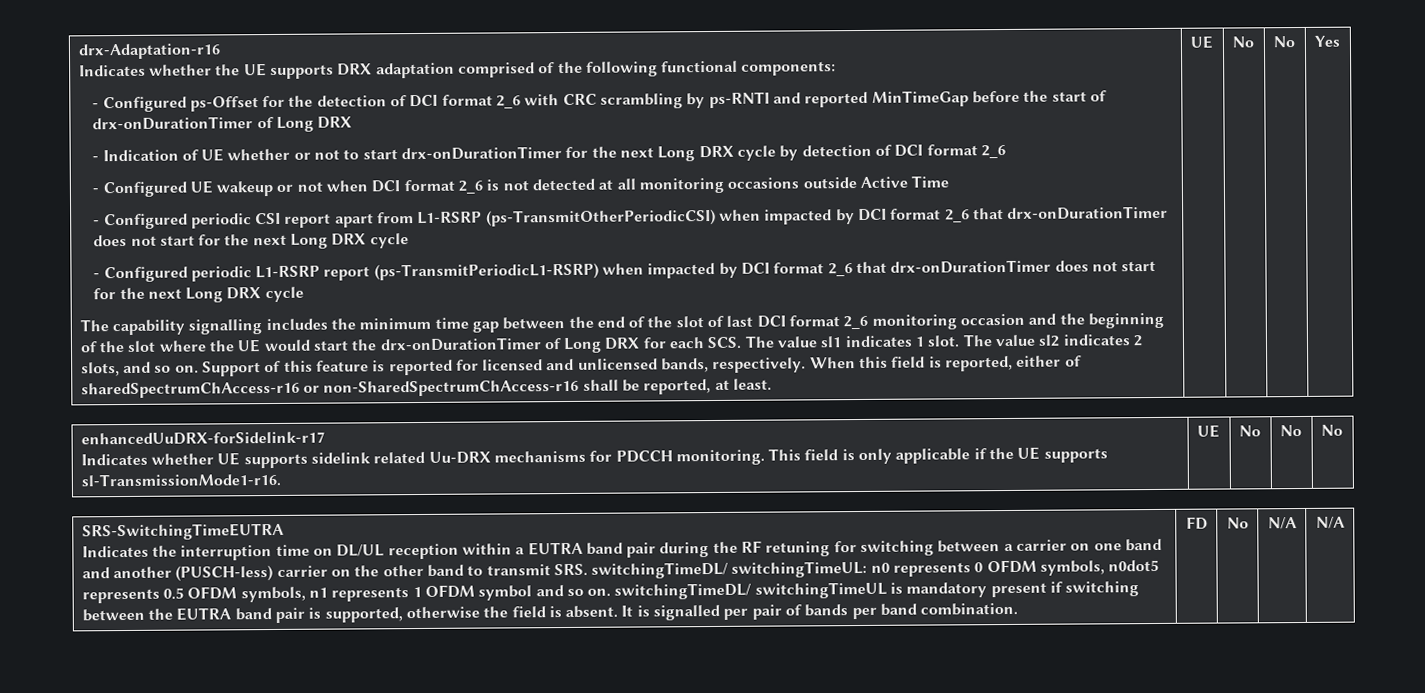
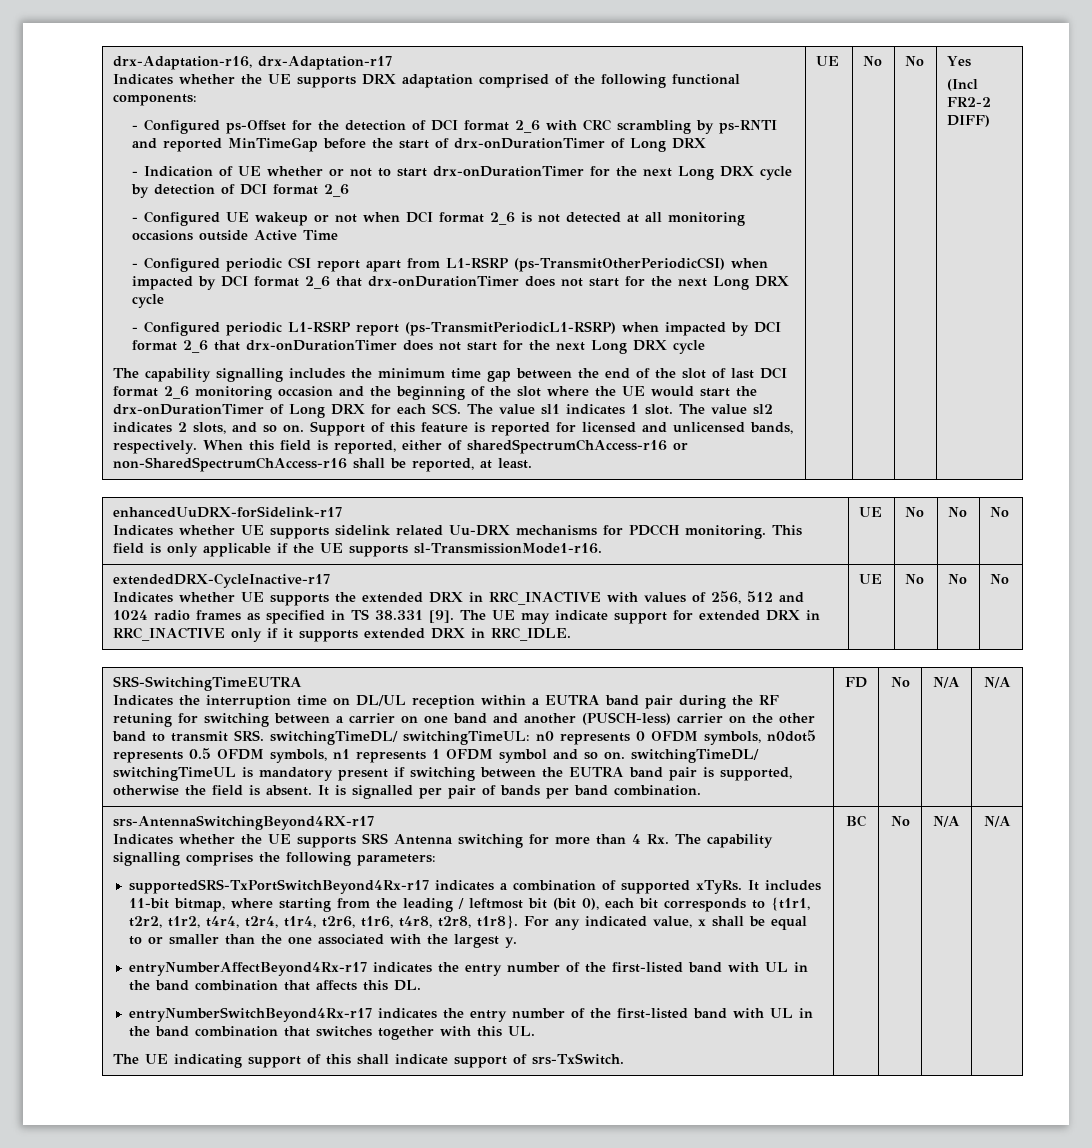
- drx-Adaptation-r16
+ drx-Adaptation-r16, drx-Adaptation-r17
+ (Incl FR2-2 DIFF)
+ extendedDRX-CycleInactive-r17
+ Indicates whether UE supports the extended DRX in RRC_INACTIVE with values of 256, 512 and 1024 radio frames as specified in TS 38.331 [9]. The UE may indicate support for extended DRX in RRC_INACTIVE only if it supports extended DRX in RRC_IDLE. | UE | No | No | No
+ srs-AntennaSwitchingBeyond4RX-r17
+ Indicates whether the UE supports SRS Antenna switching for more than 4 Rx. The capability signalling comprises the following parameters:
+ supportedSRS-TxPortSwitchBeyond4Rx-r17 indicates a combination of supported xTyRs. It includes 11-bit bitmap, where starting from the leading / leftmost bit (bit 0), each bit corresponds to {t1r1, t2r2, t1r2, t4r4, t2r4, t1r4, t2r6, t1r6, t4r8, t2r8, t1r8}. For any indicated value, x shall be equal to or smaller than the one associated with the largest y.
+ entryNumberAffectBeyond4Rx-r17 indicates the entry number of the first-listed band with UL in the band combination that affects this DL.
+ entryNumberSwitchBeyond4Rx-r17 indicates the entry number of the first-listed band with UL in the band combination that switches together with this UL.
+ The UE indicating support of this shall indicate support of srs-TxSwitch. | BC | No | N/A | N/A

